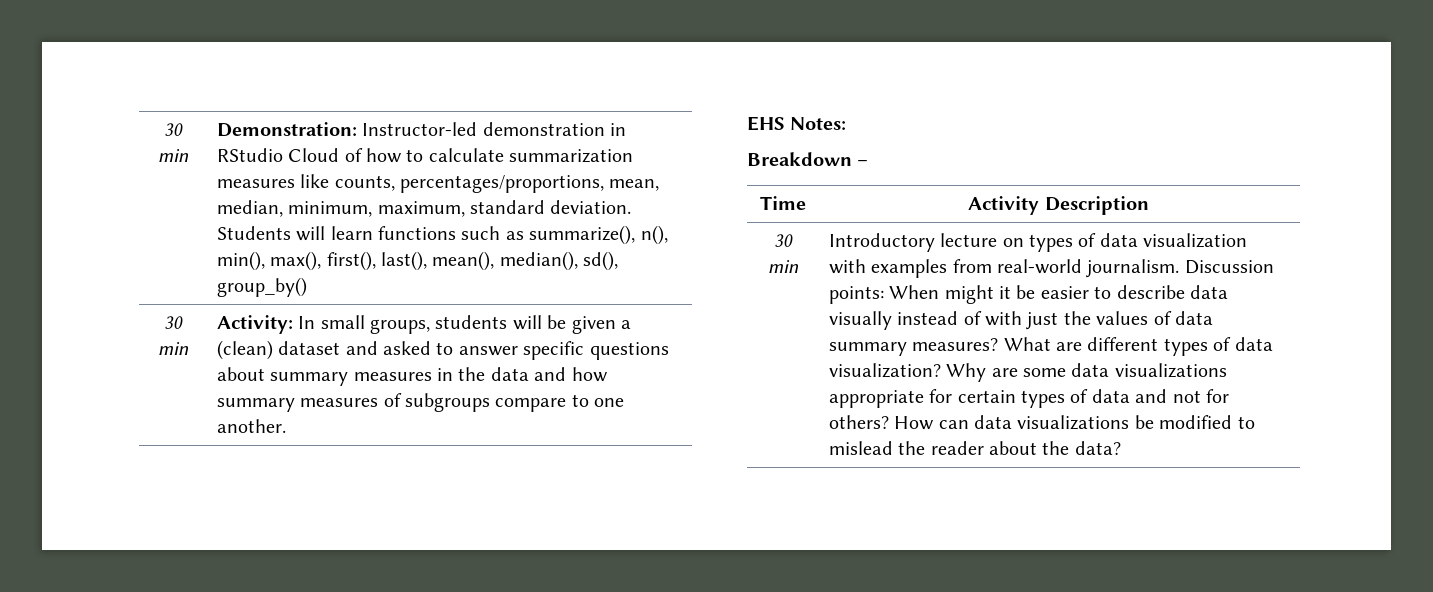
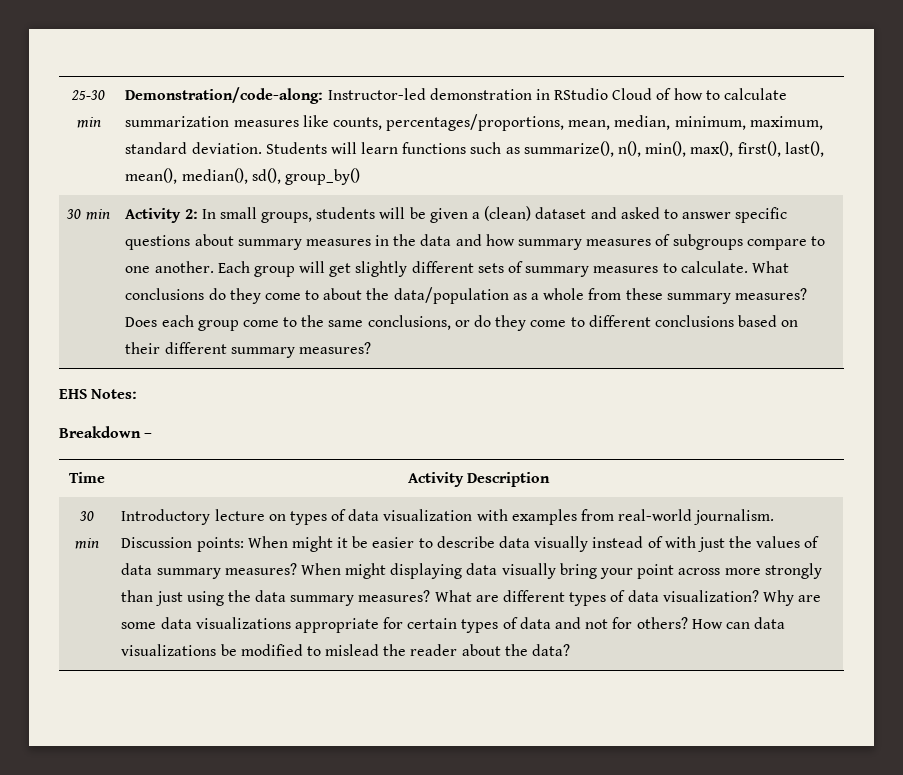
- 30 min | Demonstration: Instructor-led demonstration in RStudio Cloud of how to calculate summarization measures like counts, percentages/proportions, mean, median, minimum, maximum, standard deviation. Students will learn functions such as summarize(), n(), min(), max(), first(), last(), mean(), median(), sd(), group_by()
+ 25-30 min | Demonstration/code-along: Instructor-led demonstration in RStudio Cloud of how to calculate summarization measures like counts, percentages/proportions, mean, median, minimum, maximum, standard deviation. Students will learn functions such as summarize(), n(), min(), max(), first(), last(), mean(), median(), sd(), group_by()
- Activity: In small groups, students will be given a (clean) dataset and asked to answer specific questions about summary measures in the data and how summary measures of subgroups compare to one another.
+ Activity 2: In small groups, students will be given a (clean) dataset and asked to answer specific questions about summary measures in the data and how summary measures of subgroups compare to one another. Each group will get slightly different sets of summary measures to calculate. What conclusions do they come to about the data/population as a whole from these summary measures? Does each group come to the same conclusions, or do they come to different conclusions based on their different summary measures?
+ When might displaying data visually bring your point across more strongly than just using the data summary measures?

